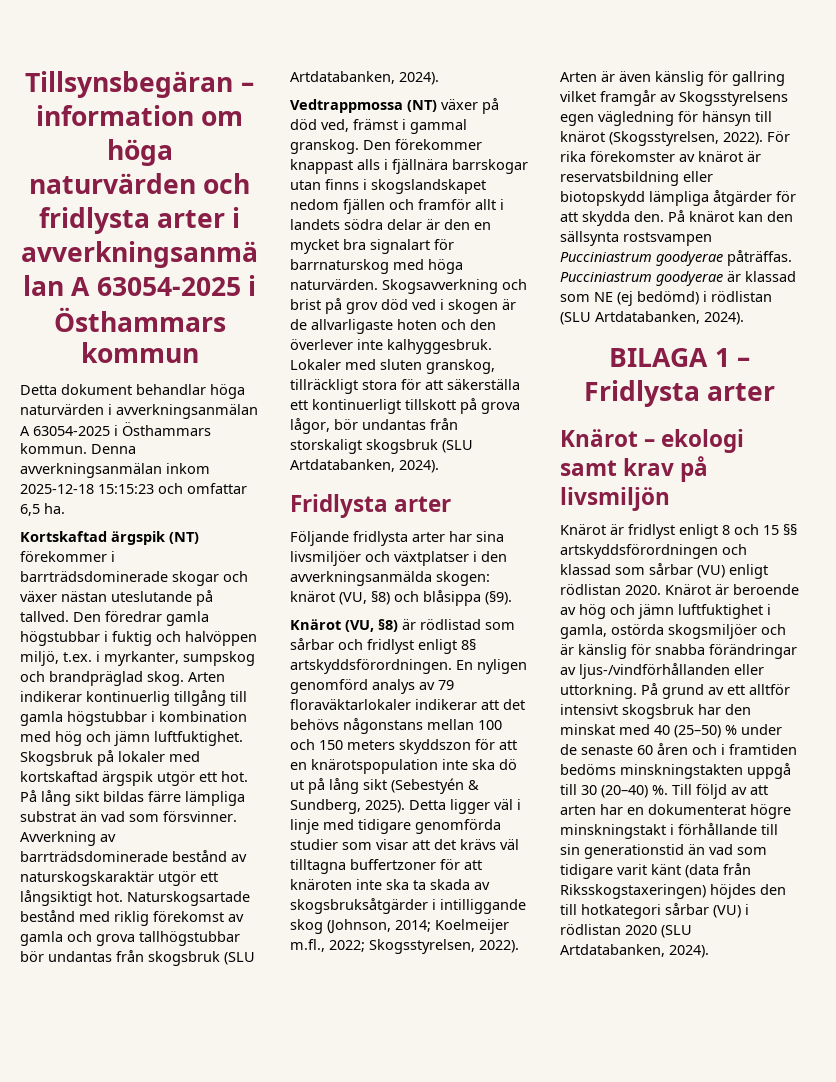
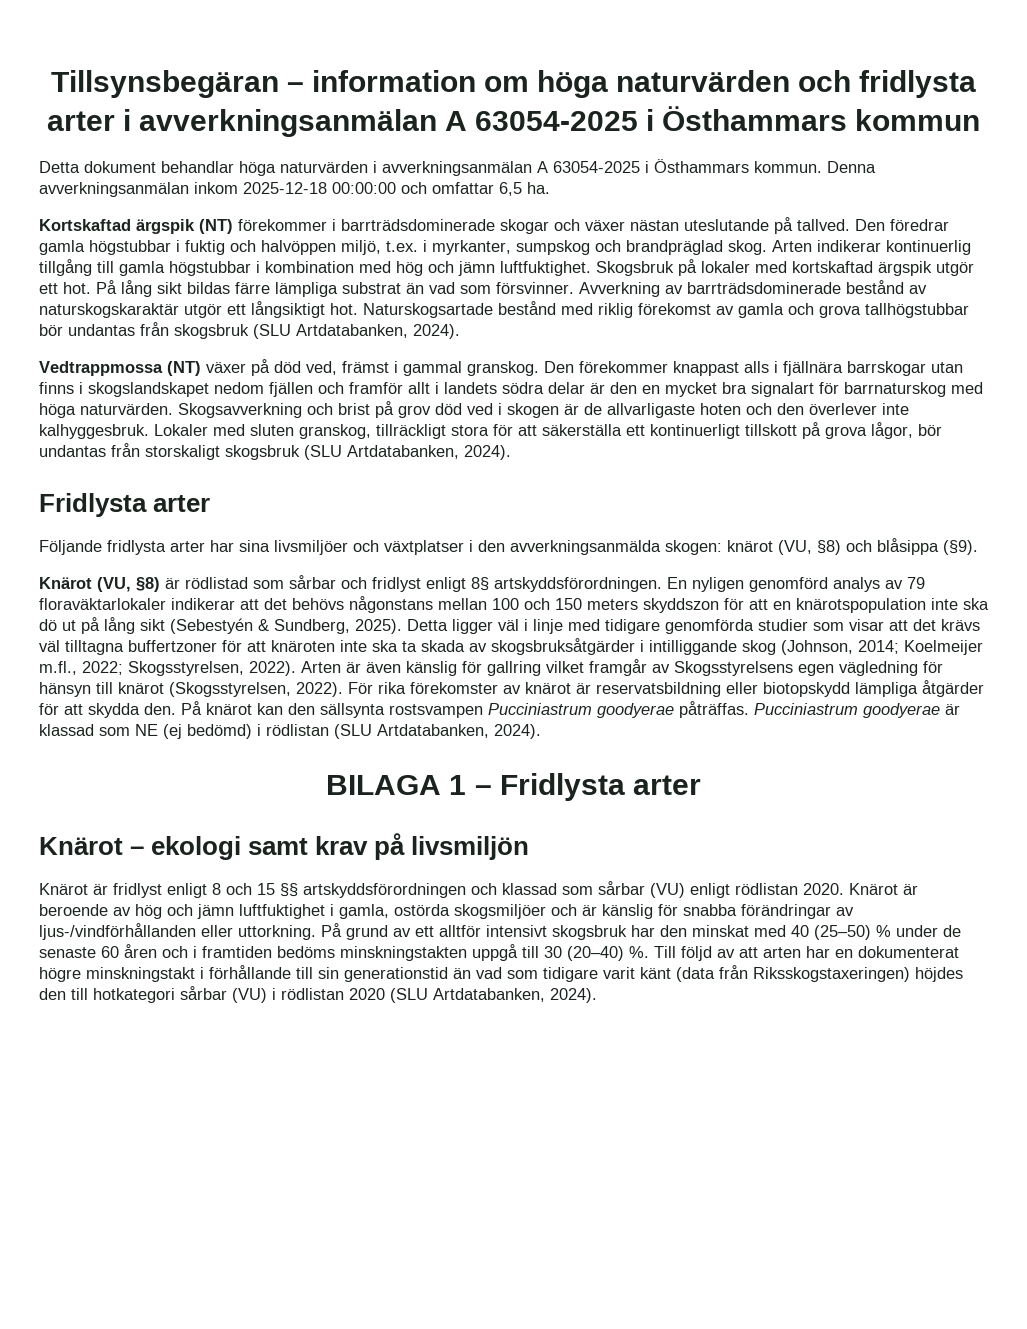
- Denna avverkningsanmälan inkom 2025-12-18 15:15:23 och omfattar 6,5 ha.
+ Denna avverkningsanmälan inkom 2025-12-18 00:00:00 och omfattar 6,5 ha.

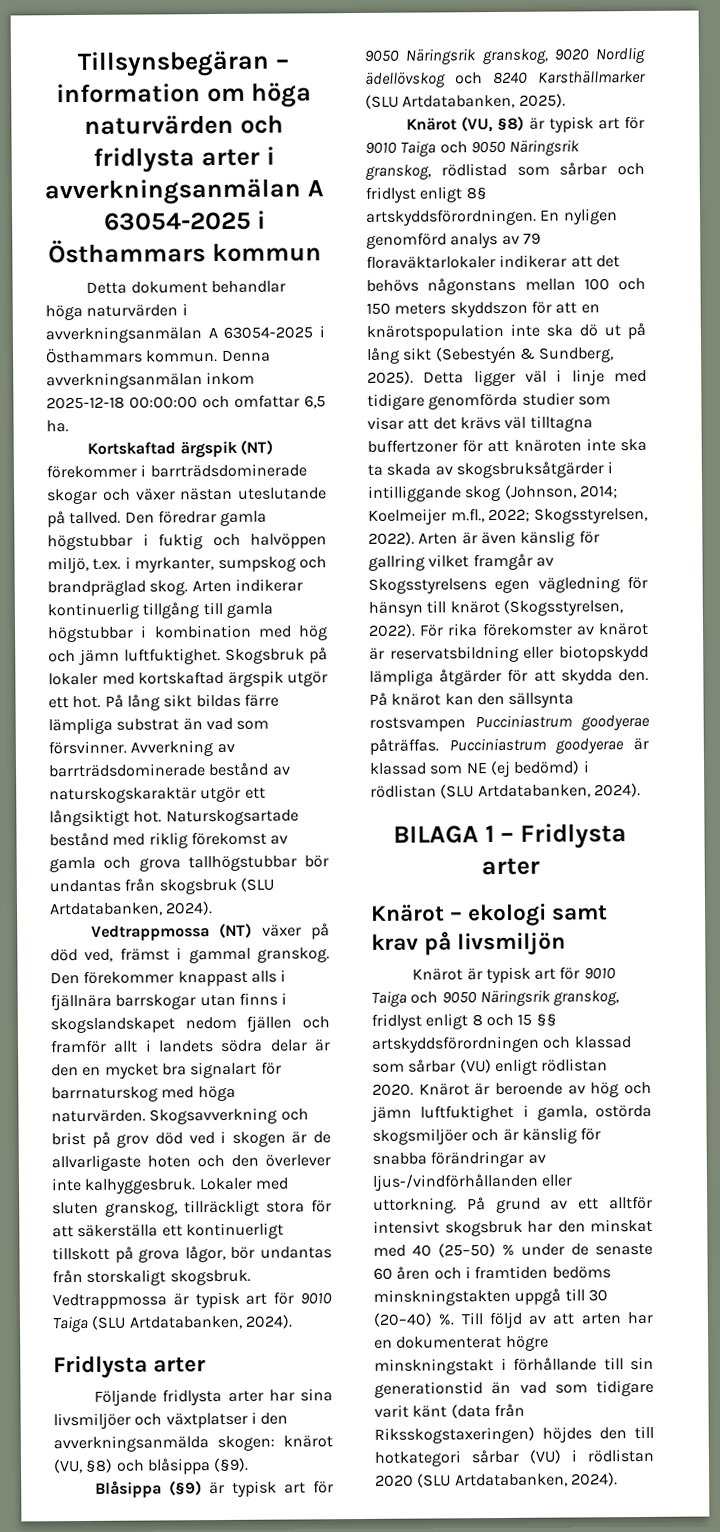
- Lokaler med sluten granskog, tillräckligt stora för att säkerställa ett kontinuerligt tillskott på grova lågor, bör undantas från storskaligt skogsbruk (SLU Artdatabanken, 2024).
+ Lokaler med sluten granskog, tillräckligt stora för att säkerställa ett kontinuerligt tillskott på grova lågor, bör undantas från storskaligt skogsbruk. Vedtrappmossa är typisk art för 9010 Taiga (SLU Artdatabanken, 2024).
- Knärot (VU, §8) är rödlistad som sårbar och fridlyst enligt 8§ artskyddsförordningen.
+ Blåsippa (§9) är typisk art för 9050 Näringsrik granskog, 9020 Nordlig ädellövskog och 8240 Karsthällmarker (SLU Artdatabanken, 2025).
+ Knärot (VU, §8) är typisk art för 9010 Taiga och 9050 Näringsrik granskog, rödlistad som sårbar och fridlyst enligt 8§ artskyddsförordningen.
- Knärot är fridlyst enligt 8 och 15 §§ artskyddsförordningen och klassad som sårbar (VU) enligt rödlistan 2020.
+ Knärot är typisk art för 9010 Taiga och 9050 Näringsrik granskog, fridlyst enligt 8 och 15 §§ artskyddsförordningen och klassad som sårbar (VU) enligt rödlistan 2020.

